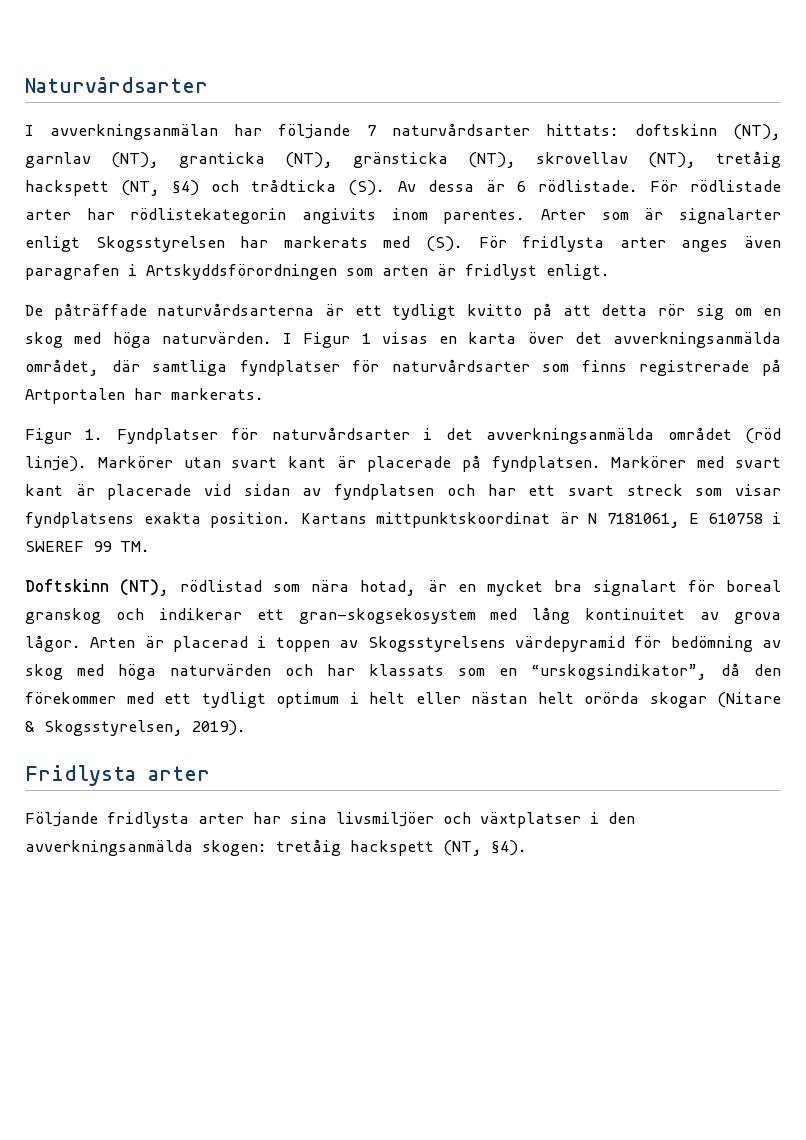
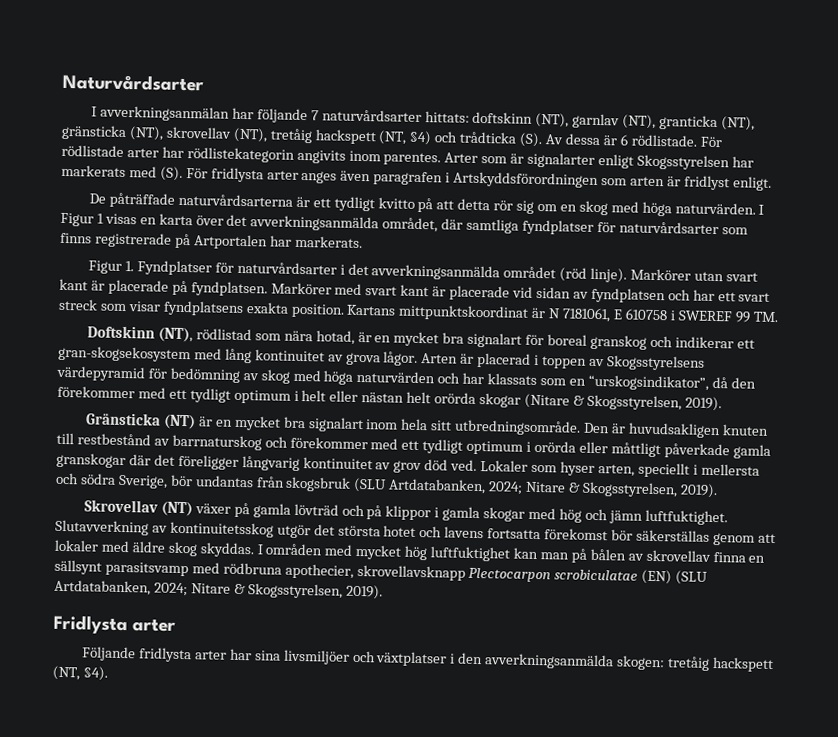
+ Gränsticka (NT) är en mycket bra signalart inom hela sitt utbredningsområde. Den är huvudsakligen knuten till restbestånd av barrnaturskog och förekommer med ett tydligt optimum i orörda eller måttligt påverkade gamla granskogar där det föreligger långvarig kontinuitet av grov död ved. Lokaler som hyser arten, speciellt i mellersta och södra Sverige, bör undantas från skogsbruk (SLU Artdatabanken, 2024; Nitare & Skogsstyrelsen, 2019).
+ Skrovellav (NT) växer på gamla lövträd och på klippor i gamla skogar med hög och jämn luftfuktighet. Slutavverkning av kontinuitetsskog utgör det största hotet och lavens fortsatta förekomst bör säkerställas genom att lokaler med äldre skog skyddas. I områden med mycket hög luftfuktighet kan man på bålen av skrovellav finna en sällsynt parasitsvamp med rödbruna apothecier, skrovellavsknapp Plectocarpon scrobiculatae (EN) (SLU Artdatabanken, 2024; Nitare & Skogsstyrelsen, 2019).

